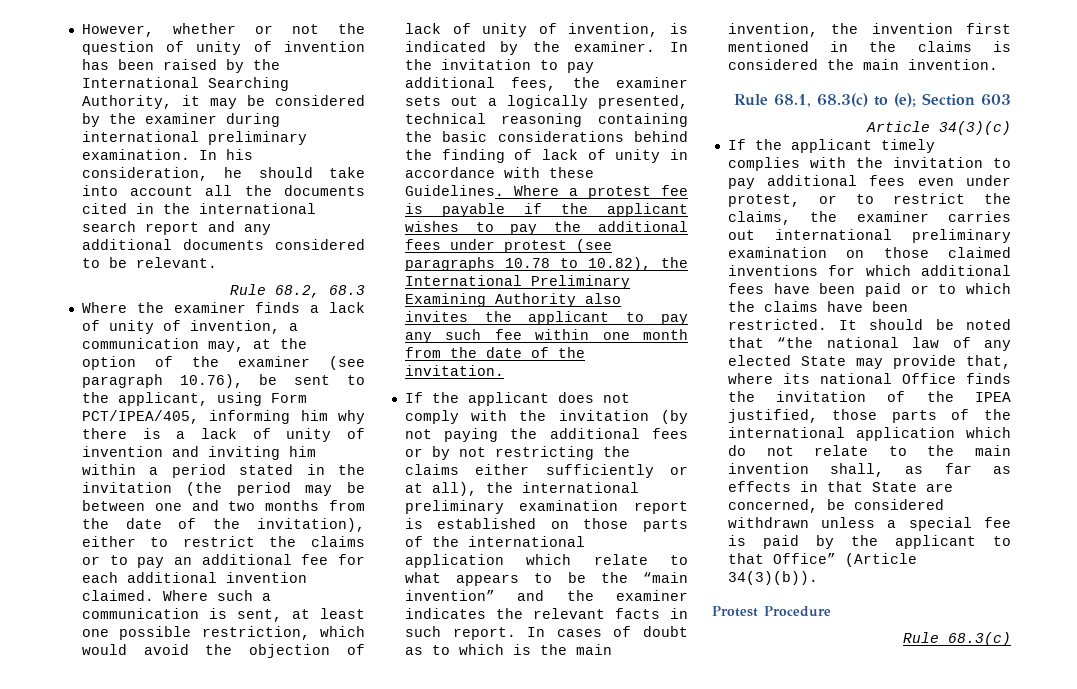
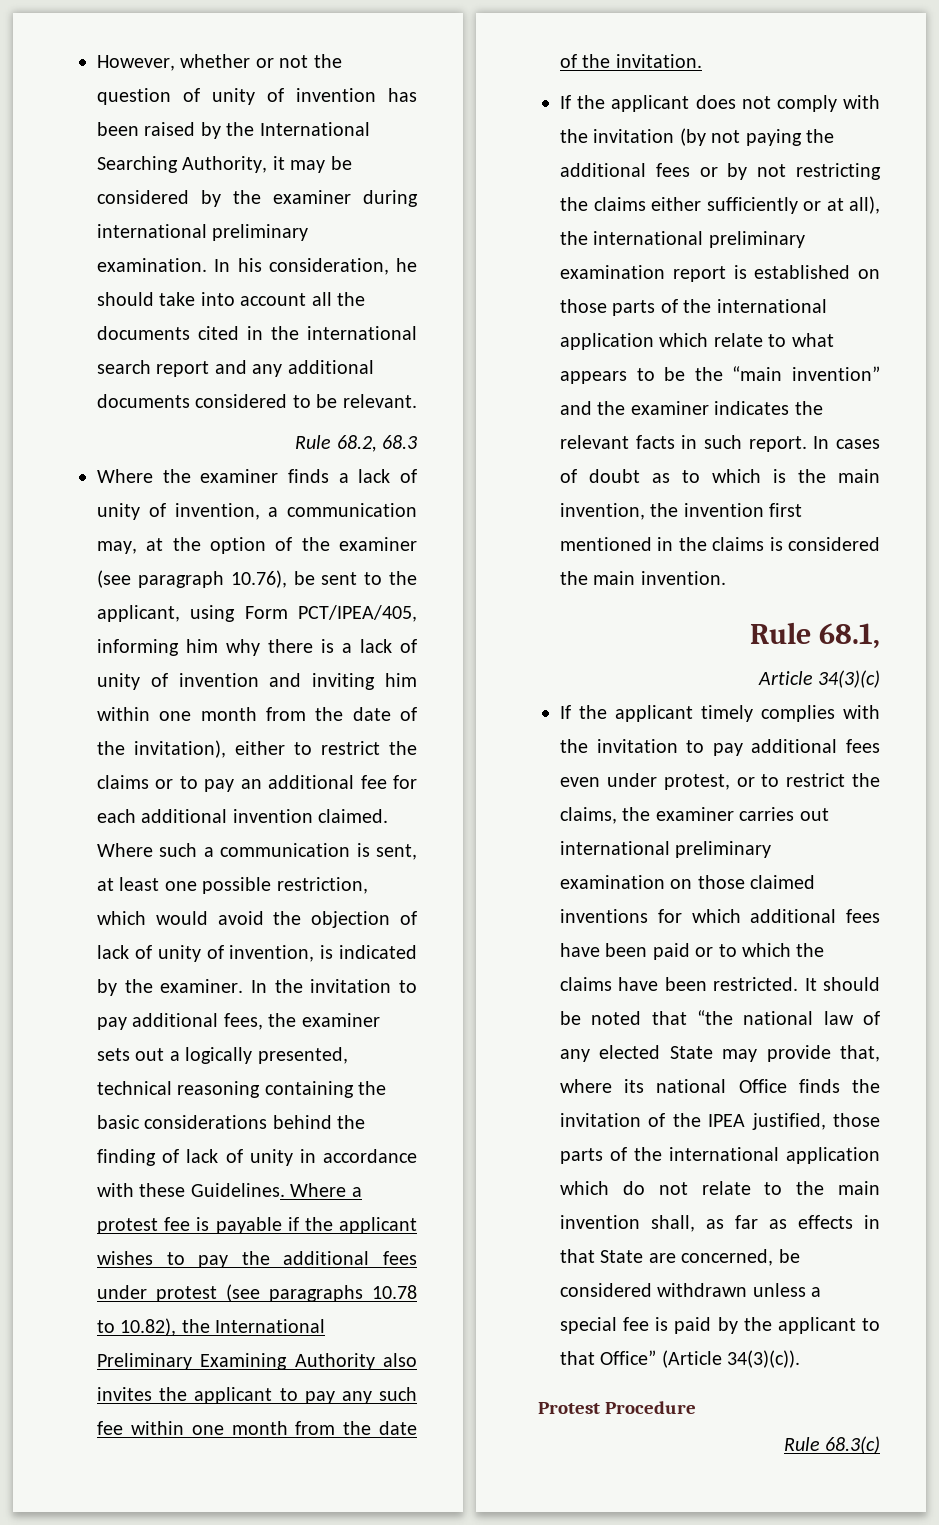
- Where the examiner finds a lack of unity of invention, a communication may, at the option of the examiner (see paragraph 10.76), be sent to the applicant, using Form PCT/IPEA/405, informing him why there is a lack of unity of invention and inviting him within a period stated in the invitation (the period may be between one and two months from the date of the invitation), either to restrict the claims or to pay an additional fee for each additional invention claimed.
+ Where the examiner finds a lack of unity of invention, a communication may, at the option of the examiner (see paragraph 10.76), be sent to the applicant, using Form PCT/IPEA/405, informing him why there is a lack of unity of invention and inviting him within one month from the date of the invitation), either to restrict the claims or to pay an additional fee for each additional invention claimed.
- Rule 68.1, 68.3(c) to (e); Section 603
+ Rule 68.1,
- It should be noted that “the national law of any elected State may provide that, where its national Office finds the invitation of the IPEA justified, those parts of the international application which do not relate to the main invention shall, as far as effects in that State are concerned, be considered withdrawn unless a special fee is paid by the applicant to that Office” (Article 34(3)(b)).
+ It should be noted that “the national law of any elected State may provide that, where its national Office finds the invitation of the IPEA justified, those parts of the international application which do not relate to the main invention shall, as far as effects in that State are concerned, be considered withdrawn unless a special fee is paid by the applicant to that Office” (Article 34(3)(c)).

